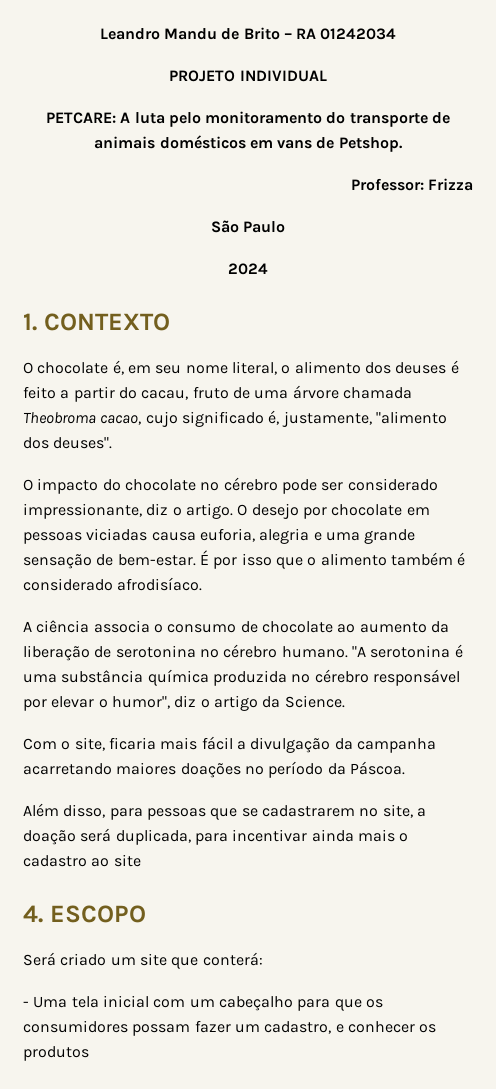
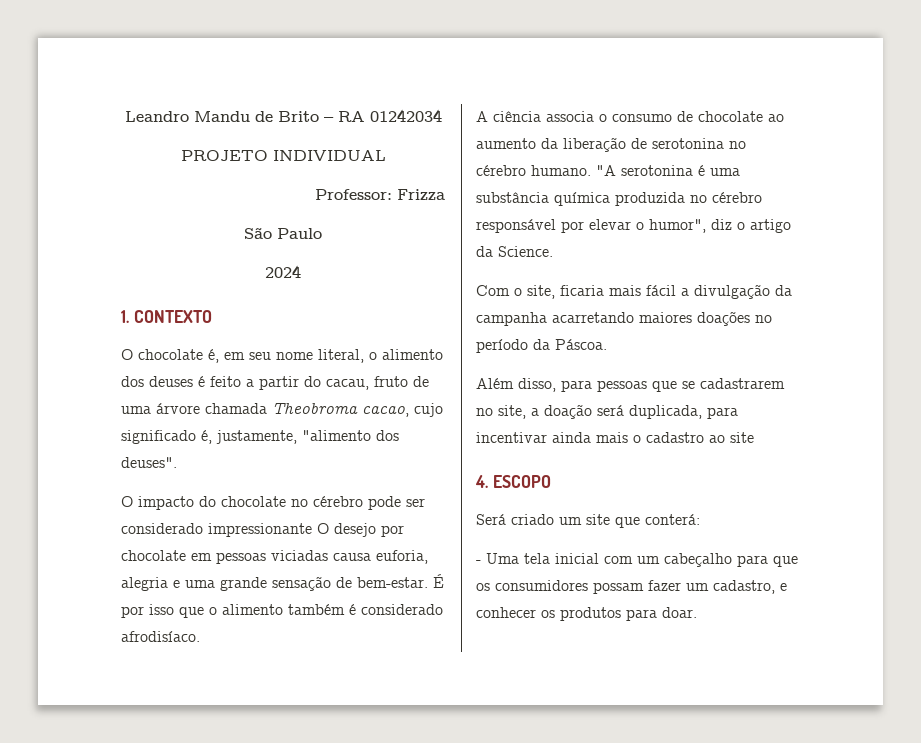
- PETCARE: A luta pelo monitoramento do transporte de animais domésticos em vans de Petshop.
- O impacto do chocolate no cérebro pode ser considerado impressionante, diz o artigo. O desejo por chocolate em pessoas viciadas causa euforia, alegria e uma grande sensação de bem-estar.
+ O impacto do chocolate no cérebro pode ser considerado impressionante O desejo por chocolate em pessoas viciadas causa euforia, alegria e uma grande sensação de bem-estar.
- - Uma tela inicial com um cabeçalho para que os consumidores possam fazer um cadastro, e conhecer os produtos
+ - Uma tela inicial com um cabeçalho para que os consumidores possam fazer um cadastro, e conhecer os produtos para doar.

